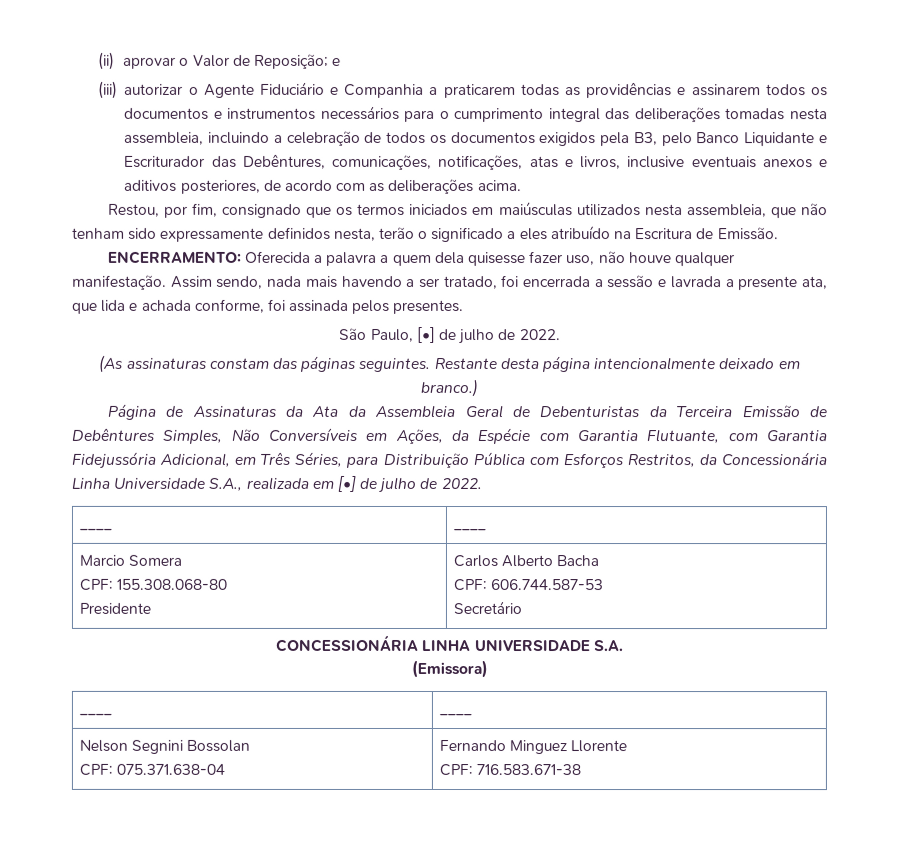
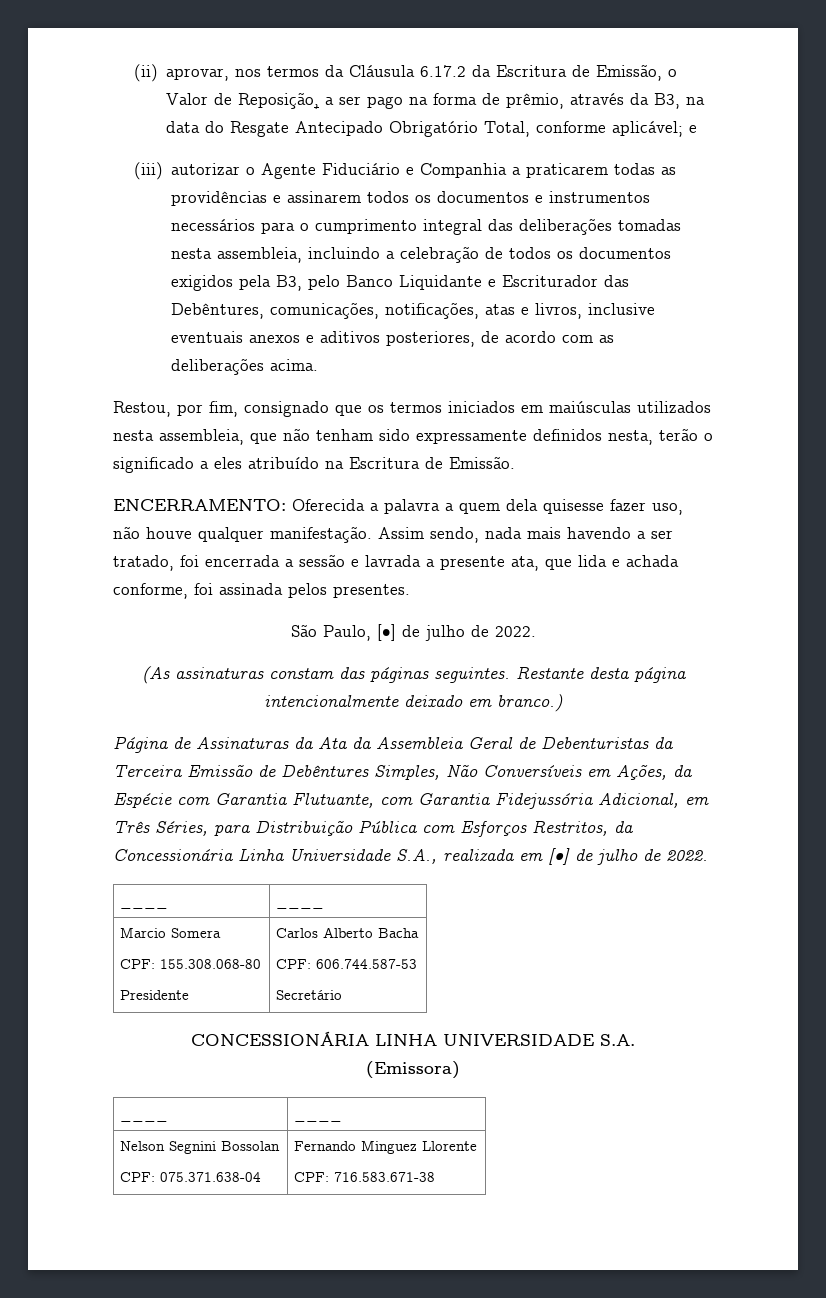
- (ii) aprovar o Valor de Reposição; e
+ (ii) aprovar, nos termos da Cláusula 6.17.2 da Escritura de Emissão, o Valor de Reposição, a ser pago na forma de prêmio, através da B3, na data do Resgate Antecipado Obrigatório Total, conforme aplicável; e

